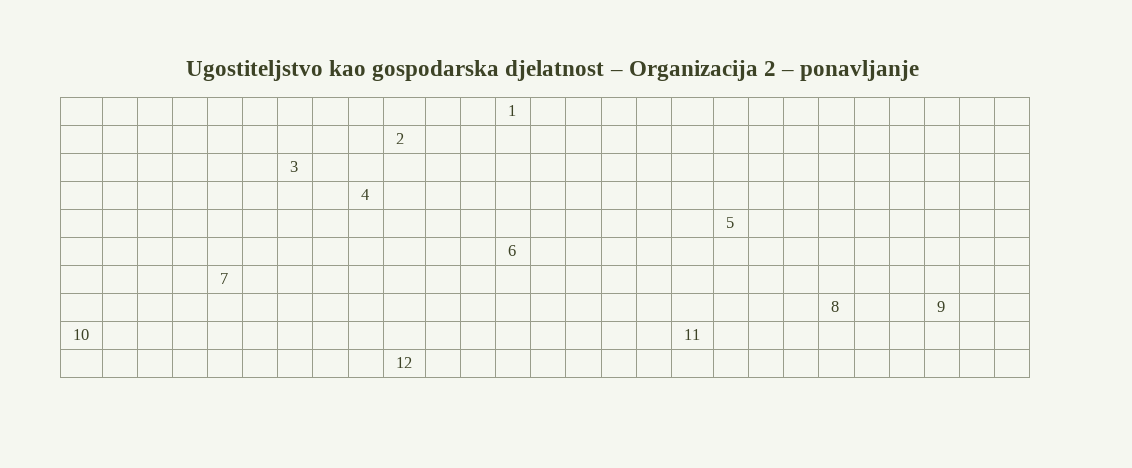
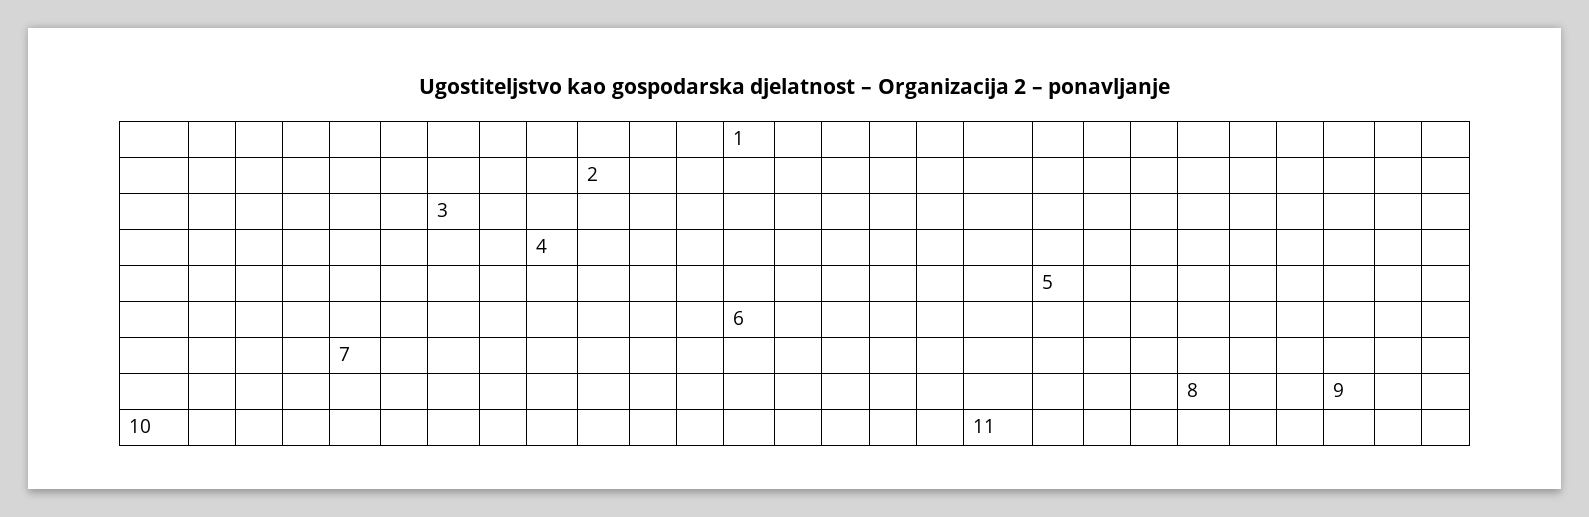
- | | | | | | | | | 12 | | | | | | | | | | | | | | | | |

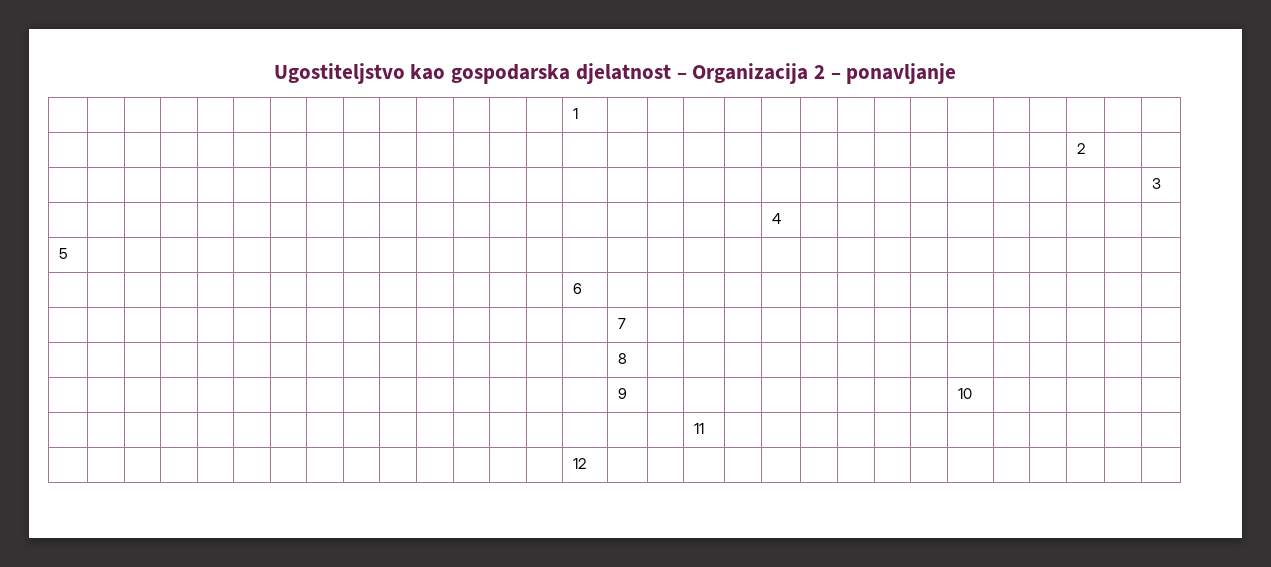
- | | | | | | | | | | | | 1 | | | | | | | | | | | | | |
- | | | | | | | | | 2 | | | | | | | | | | | | | | | | |
- | | | | | | 3 | | | | | | | | | | | | | | | | | | | |
- | | | | | | | | 4 | | | | | | | | | | | | | | | | | |
- | | | | | | | | | | | | | | | | | | 5 | | | | | | | |
- | | | | | | | | | | | | 6 | | | | | | | | | | | | | |
- | | | | 7 | | | | | | | | | | | | | | | | | | | | | |
- | | | | | | | | | | | | | | | | | | | | | 8 | | | 9 | |
- 10 | | | | | | | | | | | | | | | | | 11 | | | | | | | | |
+ | | | | | | | | | | | | | | 1 | | | | | | | | | | | | | | |
+ | | | | | | | | | | | | | | | | | | | | | | | | | | | 2 | |
+ | | | | | | | | | | | | | | | | | | | | | | | | | | | | | 3
+ | | | | | | | | | | | | | | | | | | | 4 | | | | | | | | | |
+ 5 | | | | | | | | | | | | | | | | | | | | | | | | | | | | |
+ | | | | | | | | | | | | | | 6 | | | | | | | | | | | | | | |
+ | | | | | | | | | | | | | | | 7 | | | | | | | | | | | | | |
+ | | | | | | | | | | | | | | | 8 | | | | | | | | | | | | | |
+ | | | | | | | | | | | | | | | 9 | | | | | | | | | 10 | | | | |
+ | | | | | | | | | | | | | | | | | 11 | | | | | | | | | | | |
+ | | | | | | | | | | | | | | 12 | | | | | | | | | | | | | | |

